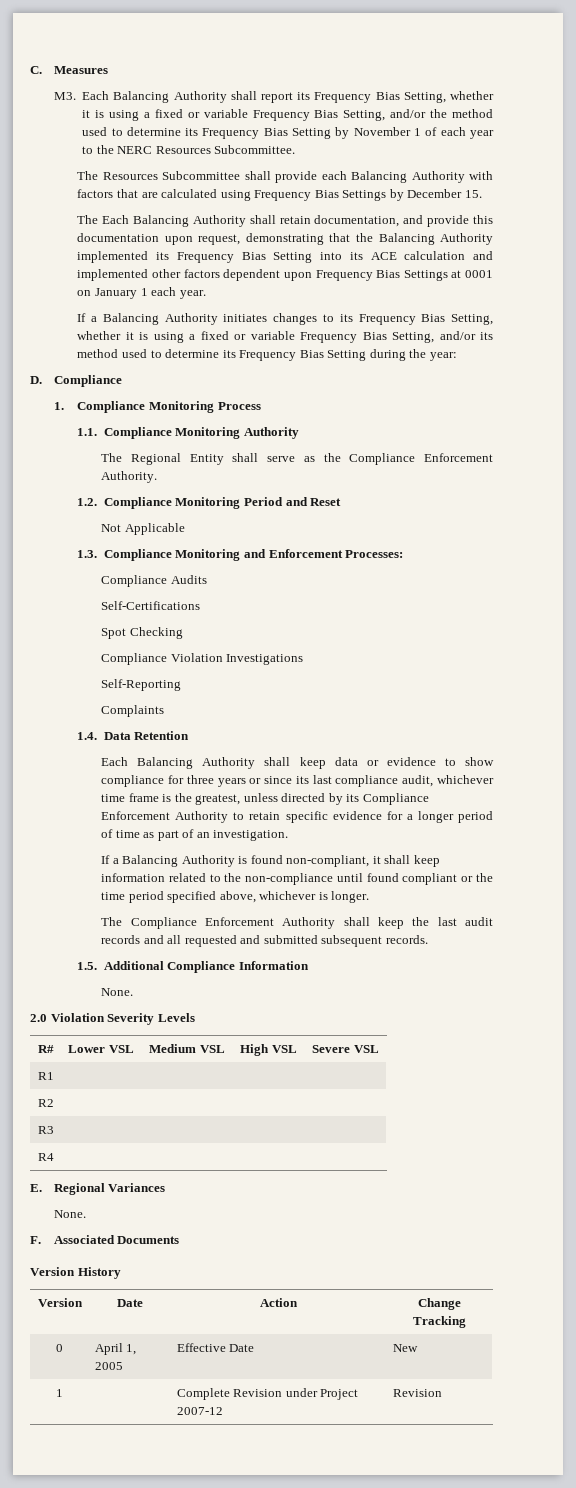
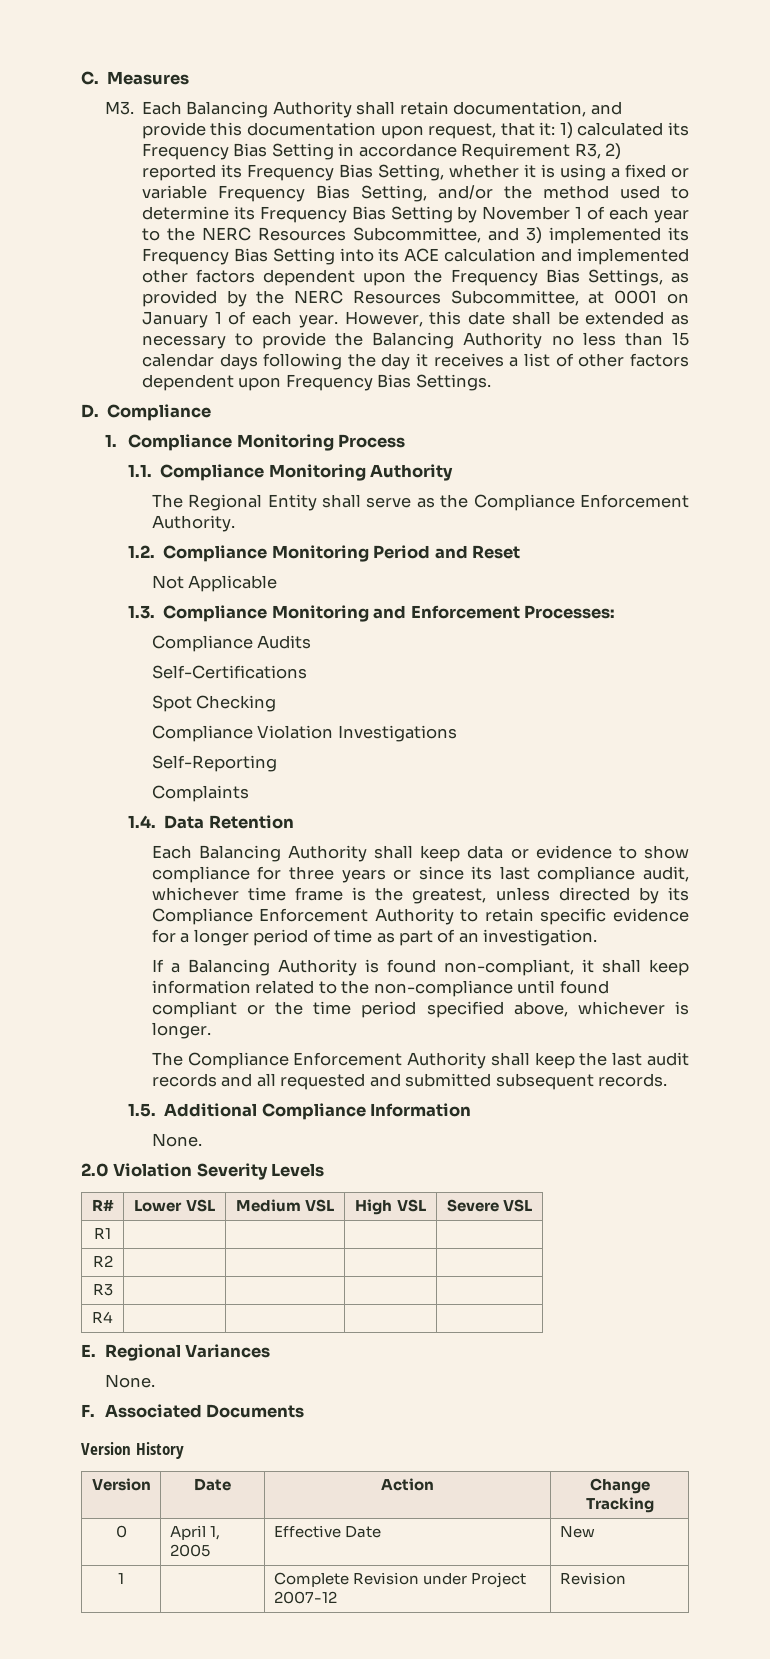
- M3. Each Balancing Authority shall report its Frequency Bias Setting, whether it is using a fixed or variable Frequency Bias Setting, and/or the method used to determine its Frequency Bias Setting by November 1 of each year to the NERC Resources Subcommittee.
- The Resources Subcommittee shall provide each Balancing Authority with factors that are calculated using Frequency Bias Settings by December 15.
- The Each Balancing Authority shall retain documentation, and provide this documentation upon request, demonstrating that the Balancing Authority implemented its Frequency Bias Setting into its ACE calculation and implemented other factors dependent upon Frequency Bias Settings at 0001 on January 1 each year.
- If a Balancing Authority initiates changes to its Frequency Bias Setting, whether it is using a fixed or variable Frequency Bias Setting, and/or its method used to determine its Frequency Bias Setting during the year:
+ M3. Each Balancing Authority shall retain documentation, and provide this documentation upon request, that it: 1) calculated its Frequency Bias Setting in accordance Requirement R3, 2) reported its Frequency Bias Setting, whether it is using a fixed or variable Frequency Bias Setting, and/or the method used to determine its Frequency Bias Setting by November 1 of each year to the NERC Resources Subcommittee, and 3) implemented its Frequency Bias Setting into its ACE calculation and implemented other factors dependent upon the Frequency Bias Settings, as provided by the NERC Resources Subcommittee, at 0001 on January 1 of each year. However, this date shall be extended as necessary to provide the Balancing Authority no less than 15 calendar days following the day it receives a list of other factors dependent upon Frequency Bias Settings.

